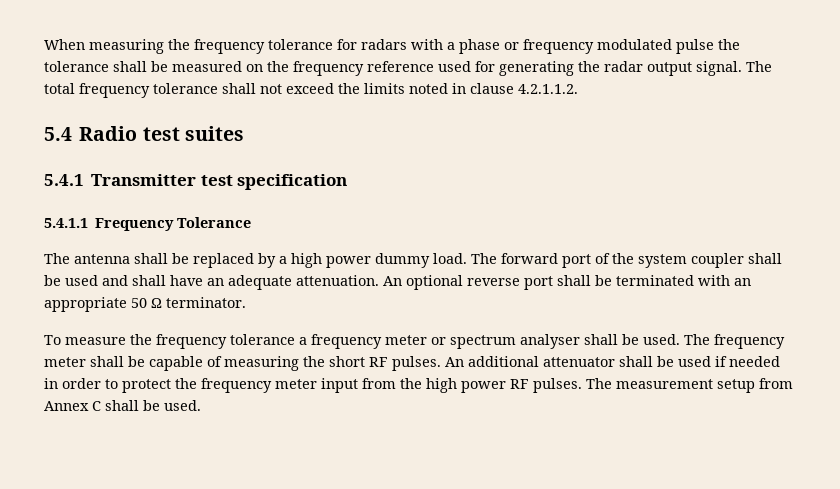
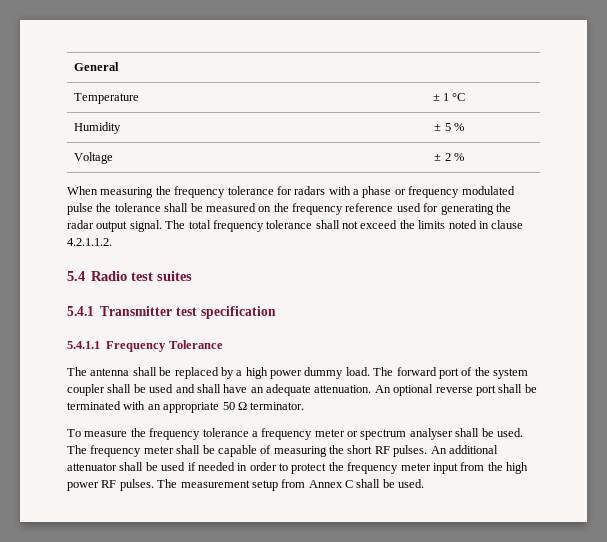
+ General
+ Temperature | ± 1 °C
+ Humidity | ± 5 %
+ Voltage | ± 2 %

